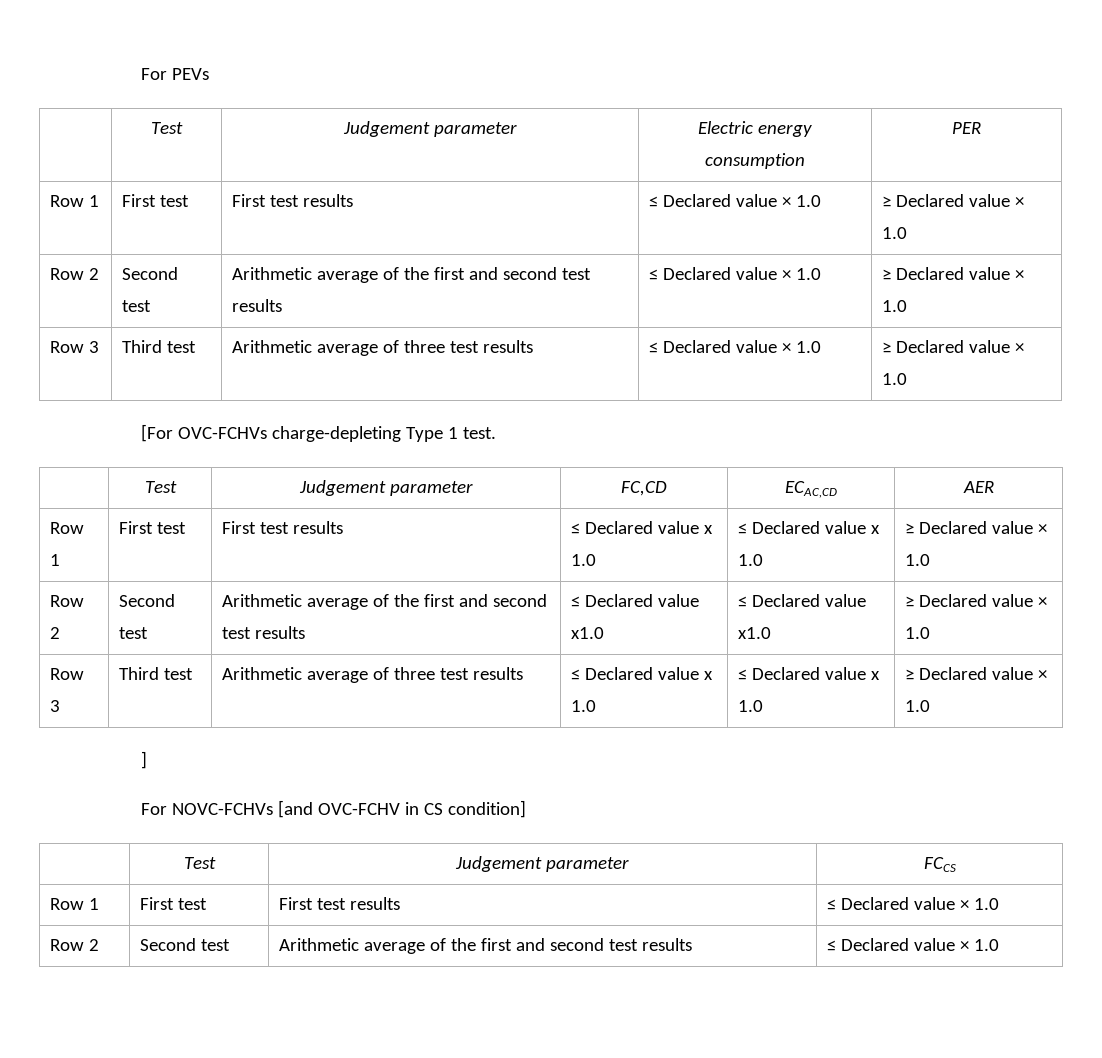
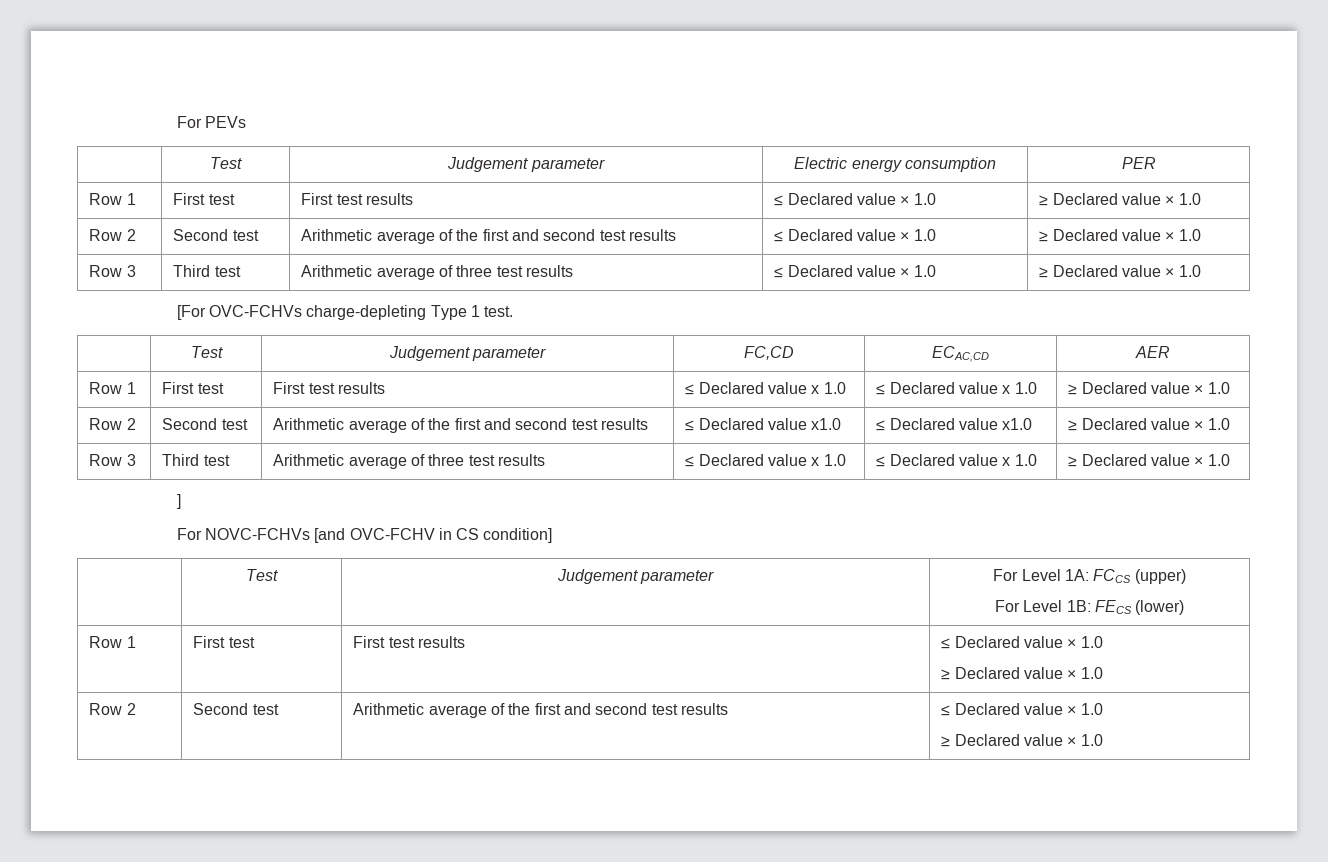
- | Test | Judgement parameter | FCCS
+ | Test | Judgement parameter | For Level 1A: FCCS (upper)
+ For Level 1B: FECS (lower)
  Row 1 | First test | First test results | ≤ Declared value × 1.0
+ ≥ Declared value × 1.0
  Row 2 | Second test | Arithmetic average of the first and second test results | ≤ Declared value × 1.0
+ ≥ Declared value × 1.0

